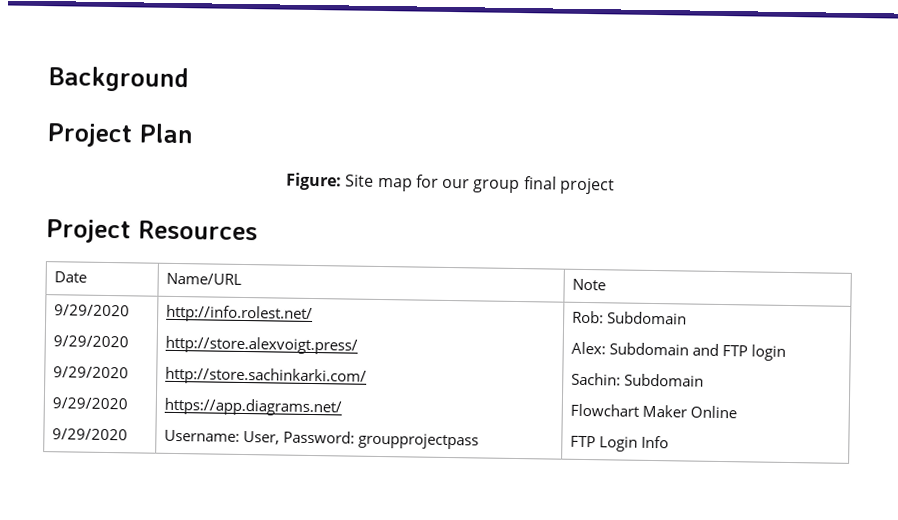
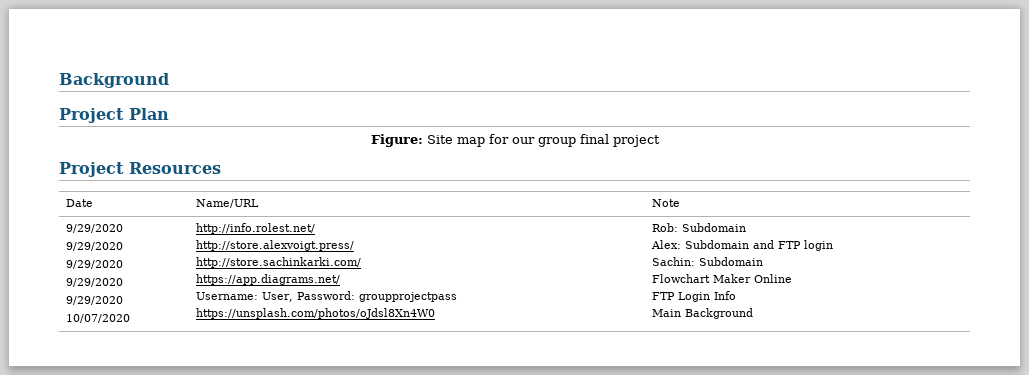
  Date | Name/URL | Note
  9/29/2020
  9/29/2020
  9/29/2020
  9/29/2020
- 9/29/2020 | http://info.rolest.net/
+ 9/29/2020
+ 10/07/2020 | http://info.rolest.net/
  http://store.alexvoigt.press/
  http://store.sachinkarki.com/
  https://app.diagrams.net/
- Username: User, Password: groupprojectpass | Rob: Subdomain
+ Username: User, Password: groupprojectpass
+ https://unsplash.com/photos/oJdsl8Xn4W0 | Rob: Subdomain
  Alex: Subdomain and FTP login
  Sachin: Subdomain
  Flowchart Maker Online
  FTP Login Info
+ Main Background

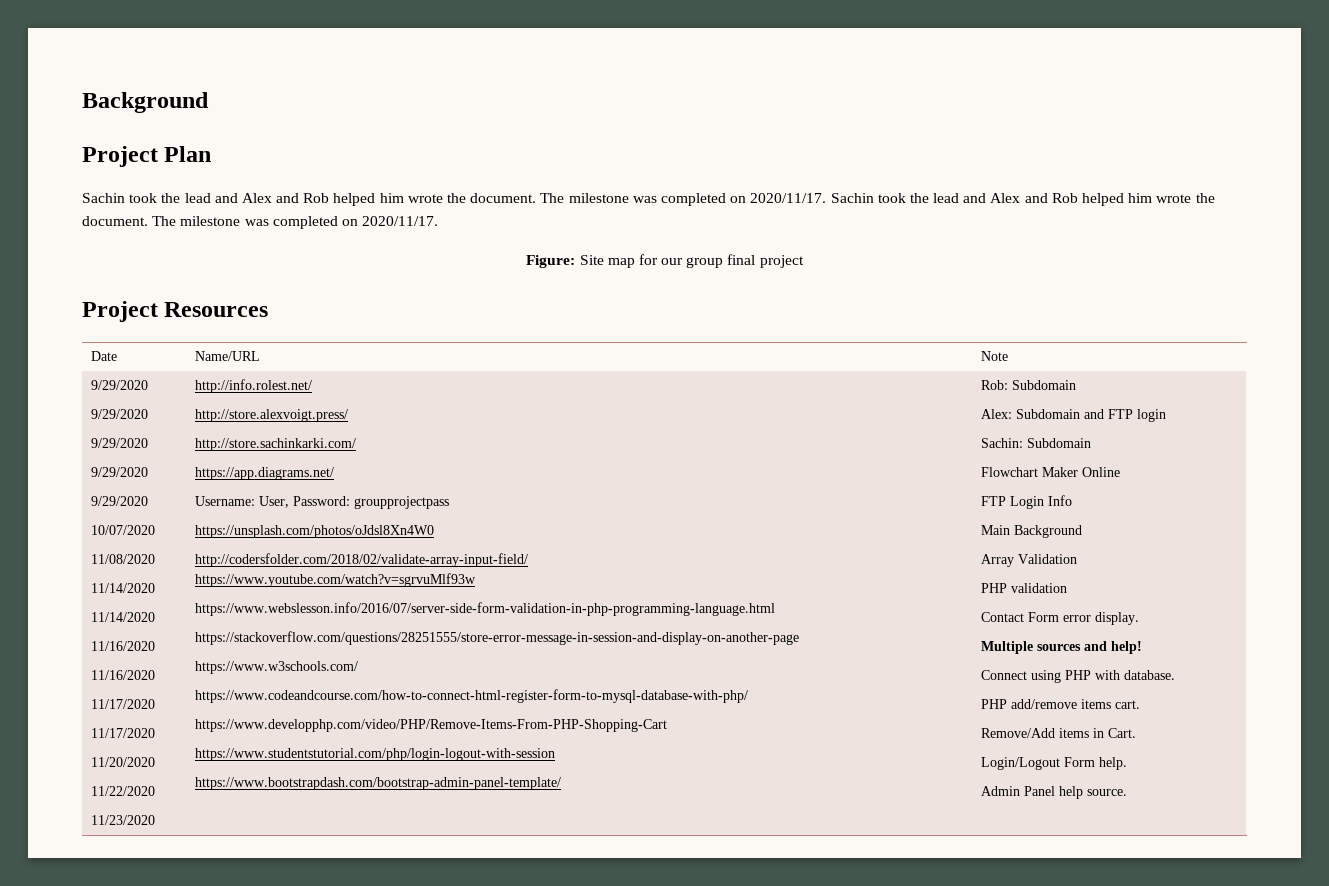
+ Sachin took the lead and Alex and Rob helped him wrote the document. The milestone was completed on 2020/11/17. Sachin took the lead and Alex and Rob helped him wrote the document. The milestone was completed on 2020/11/17.
+ 11/08/2020
+ 11/14/2020
+ 11/14/2020
+ 11/16/2020
+ 11/16/2020
+ 11/17/2020
+ 11/17/2020
+ 11/20/2020
+ 11/22/2020
+ 11/23/2020
+ http://codersfolder.com/2018/02/validate-array-input-field/
+ https://www.youtube.com/watch?v=sgrvuMlf93w
+ https://www.webslesson.info/2016/07/server-side-form-validation-in-php-programming-language.html
+ https://stackoverflow.com/questions/28251555/store-error-message-in-session-and-display-on-another-page
+ https://www.w3schools.com/
+ https://www.codeandcourse.com/how-to-connect-html-register-form-to-mysql-database-with-php/
+ https://www.developphp.com/video/PHP/Remove-Items-From-PHP-Shopping-Cart
+ https://www.studentstutorial.com/php/login-logout-with-session
+ https://www.bootstrapdash.com/bootstrap-admin-panel-template/
+ Array Validation
+ PHP validation
+ Contact Form error display.
+ Multiple sources and help!
+ Connect using PHP with database.
+ PHP add/remove items cart.
+ Remove/Add items in Cart.
+ Login/Logout Form help.
+ Admin Panel help source.

